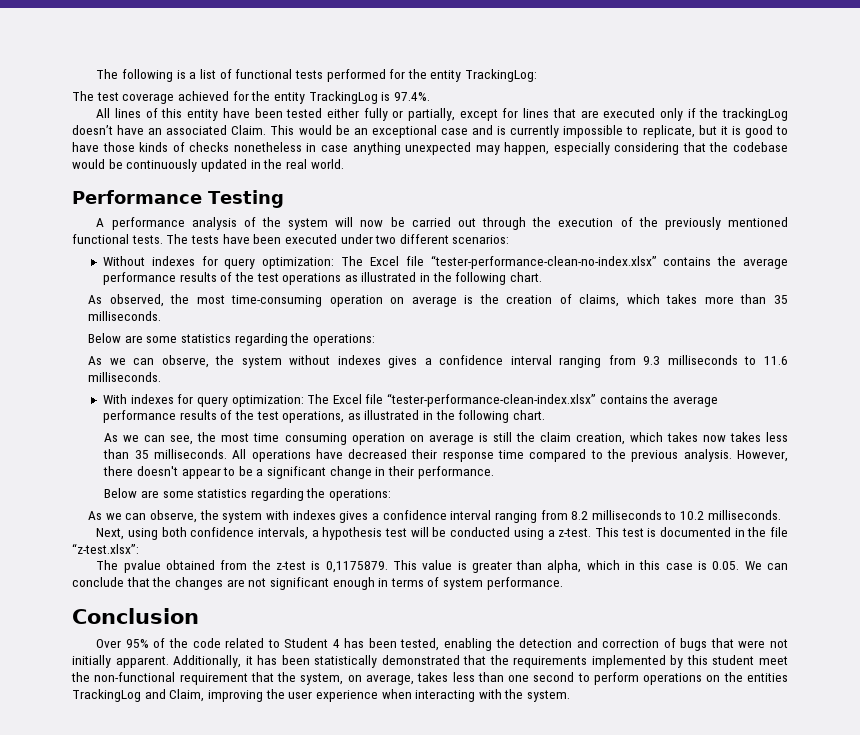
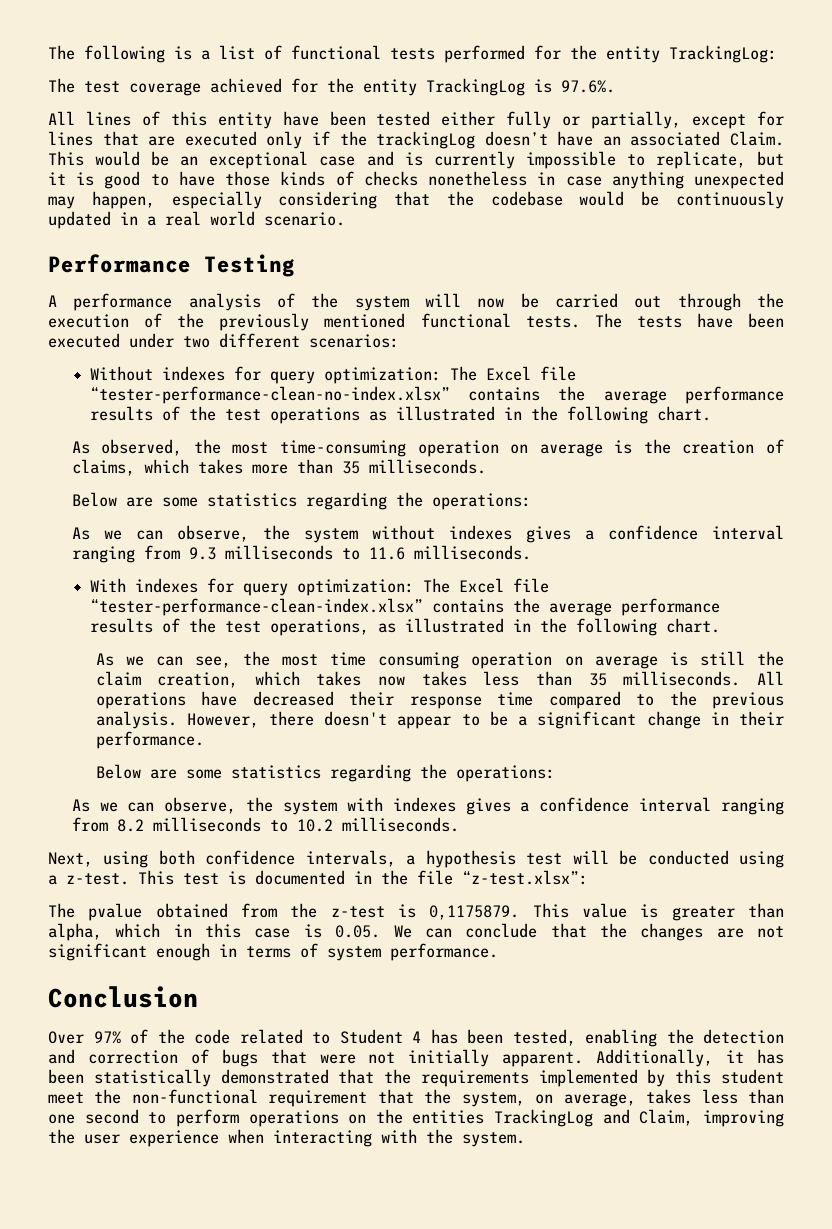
- The test coverage achieved for the entity TrackingLog is 97.4%.
+ The test coverage achieved for the entity TrackingLog is 97.6%.
- This would be an exceptional case and is currently impossible to replicate, but it is good to have those kinds of checks nonetheless in case anything unexpected may happen, especially considering that the codebase would be continuously updated in the real world.
+ This would be an exceptional case and is currently impossible to replicate, but it is good to have those kinds of checks nonetheless in case anything unexpected may happen, especially considering that the codebase would be continuously updated in a real world scenario.
- Over 95% of the code related to Student 4 has been tested, enabling the detection and correction of bugs that were not initially apparent.
+ Over 97% of the code related to Student 4 has been tested, enabling the detection and correction of bugs that were not initially apparent.

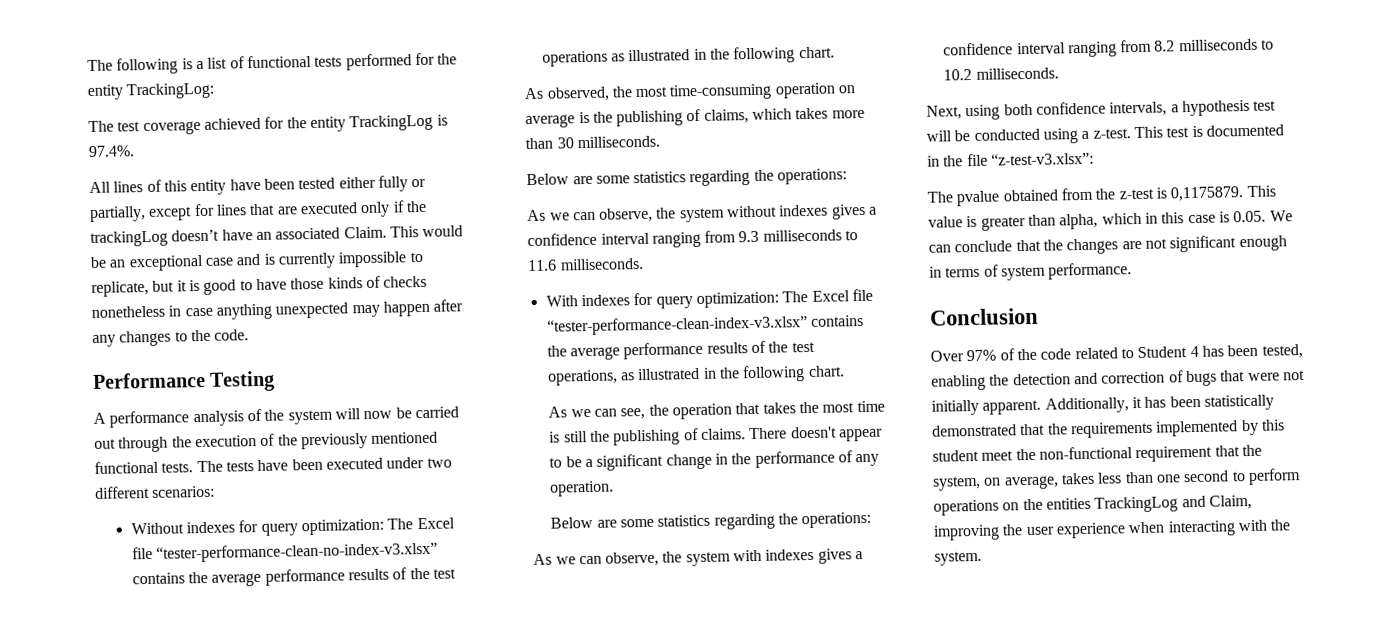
- The test coverage achieved for the entity TrackingLog is 97.6%.
+ The test coverage achieved for the entity TrackingLog is 97.4%.
- This would be an exceptional case and is currently impossible to replicate, but it is good to have those kinds of checks nonetheless in case anything unexpected may happen, especially considering that the codebase would be continuously updated in a real world scenario.
+ This would be an exceptional case and is currently impossible to replicate, but it is good to have those kinds of checks nonetheless in case anything unexpected may happen after any changes to the code.
- Without indexes for query optimization: The Excel file “tester-performance-clean-no-index.xlsx” contains the average performance results of the test operations as illustrated in the following chart.
+ Without indexes for query optimization: The Excel file “tester-performance-clean-no-index-v3.xlsx” contains the average performance results of the test operations as illustrated in the following chart.
- As observed, the most time-consuming operation on average is the creation of claims, which takes more than 35 milliseconds.
+ As observed, the most time-consuming operation on average is the publishing of claims, which takes more than 30 milliseconds.
- With indexes for query optimization: The Excel file “tester-performance-clean-index.xlsx” contains the average performance results of the test operations, as illustrated in the following chart.
+ With indexes for query optimization: The Excel file “tester-performance-clean-index-v3.xlsx” contains the average performance results of the test operations, as illustrated in the following chart.
- As we can see, the most time consuming operation on average is still the claim creation, which takes now takes less than 35 milliseconds. All operations have decreased their response time compared to the previous analysis. However, there doesn't appear to be a significant change in their performance.
+ As we can see, the operation that takes the most time is still the publishing of claims. There doesn't appear to be a significant change in the performance of any operation.
- This test is documented in the file “z-test.xlsx”:
+ This test is documented in the file “z-test-v3.xlsx”:

